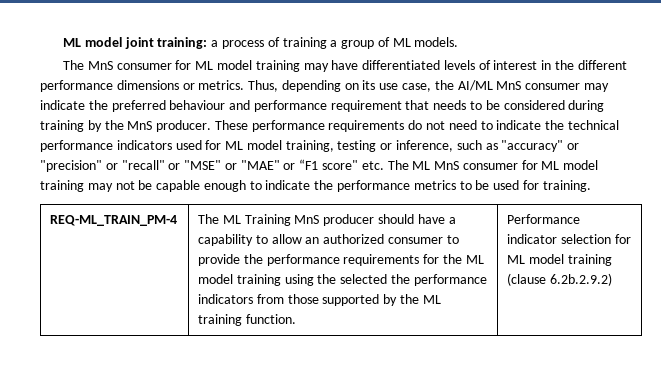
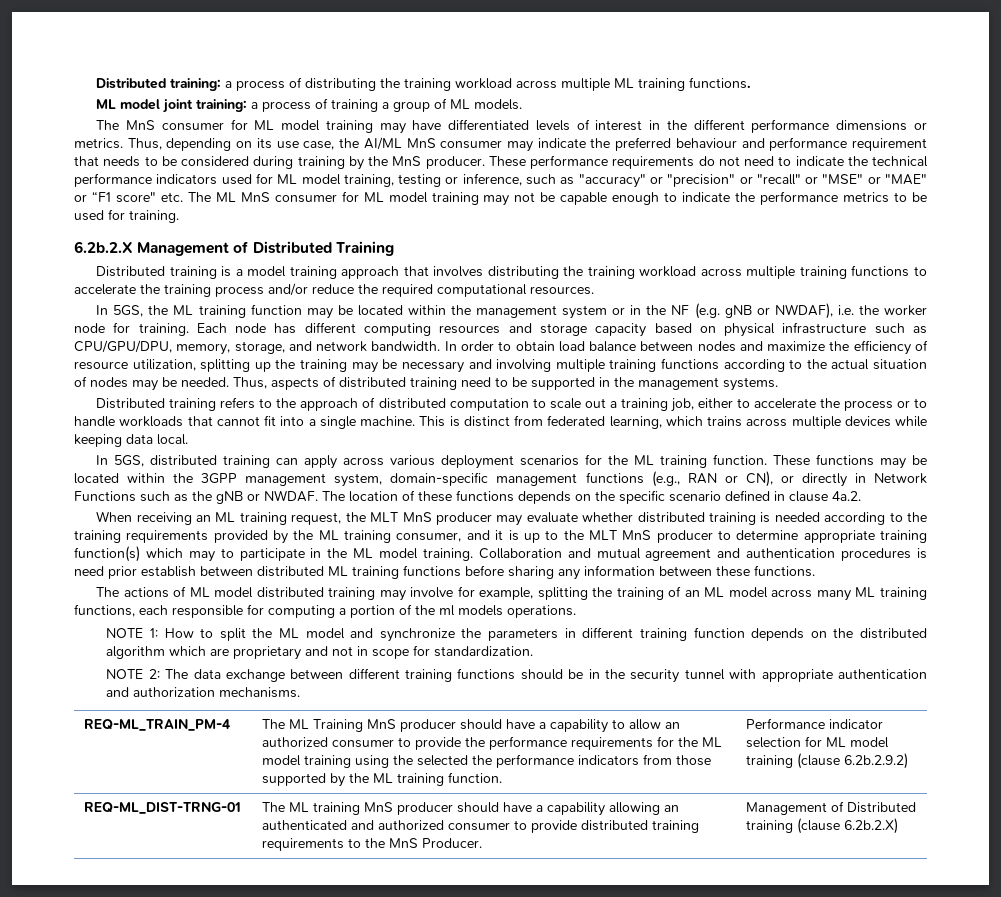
+ Distributed training: a process of distributing the training workload across multiple ML training functions.
+ 6.2b.2.X Management of Distributed Training
+ Distributed training is a model training approach that involves distributing the training workload across multiple training functions to accelerate the training process and/or reduce the required computational resources.
+ In 5GS, the ML training function may be located within the management system or in the NF (e.g. gNB or NWDAF), i.e. the worker node for training. Each node has different computing resources and storage capacity based on physical infrastructure such as CPU/GPU/DPU, memory, storage, and network bandwidth. In order to obtain load balance between nodes and maximize the efficiency of resource utilization, splitting up the training may be necessary and involving multiple training functions according to the actual situation of nodes may be needed. Thus, aspects of distributed training need to be supported in the management systems.
+ Distributed training refers to the approach of distributed computation to scale out a training job, either to accelerate the process or to handle workloads that cannot fit into a single machine. This is distinct from federated learning, which trains across multiple devices while keeping data local.
+ In 5GS, distributed training can apply across various deployment scenarios for the ML training function. These functions may be located within the 3GPP management system, domain-specific management functions (e.g., RAN or CN), or directly in Network Functions such as the gNB or NWDAF. The location of these functions depends on the specific scenario defined in clause 4a.2.
+ When receiving an ML training request, the MLT MnS producer may evaluate whether distributed training is needed according to the training requirements provided by the ML training consumer, and it is up to the MLT MnS producer to determine appropriate training function(s) which may to participate in the ML model training. Collaboration and mutual agreement and authentication procedures is need prior establish between distributed ML training functions before sharing any information between these functions.
+ The actions of ML model distributed training may involve for example, splitting the training of an ML model across many ML training functions, each responsible for computing a portion of the ml models operations.
+ NOTE 1: How to split the ML model and synchronize the parameters in different training function depends on the distributed algorithm which are proprietary and not in scope for standardization.
+ NOTE 2: The data exchange between different training functions should be in the security tunnel with appropriate authentication and authorization mechanisms.
+ REQ-ML_DIST-TRNG-01 | The ML training MnS producer should have a capability allowing an authenticated and authorized consumer to provide distributed training requirements to the MnS Producer. | Management of Distributed training (clause 6.2b.2.X)

